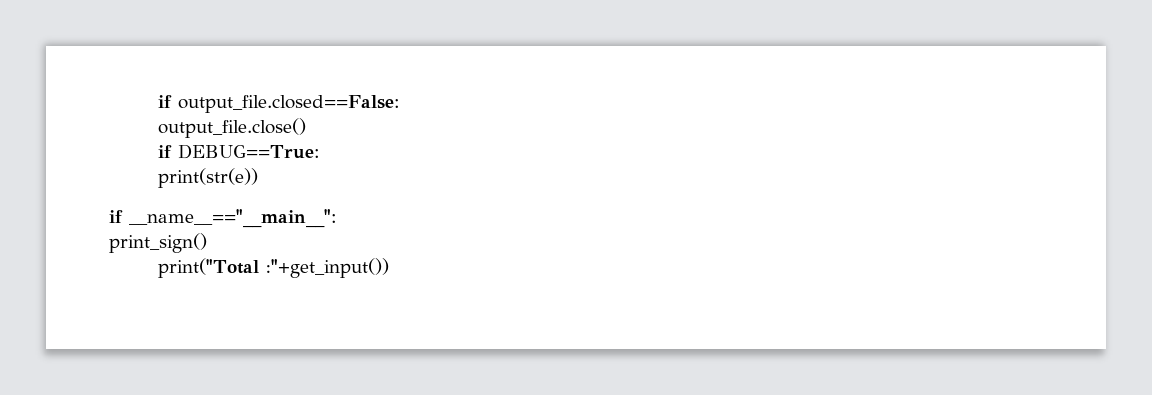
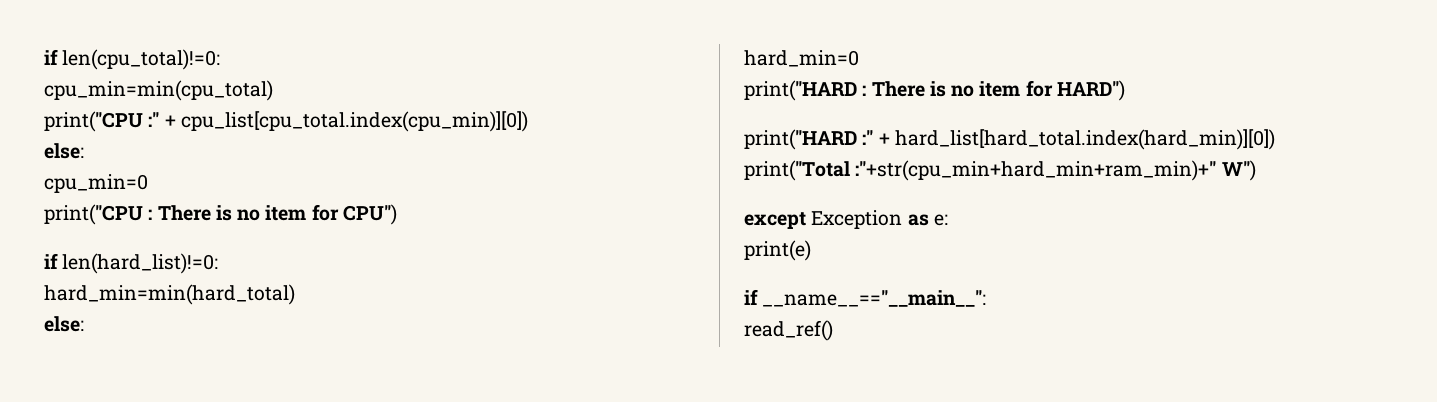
- if output_file.closed==False:
- output_file.close()
- if DEBUG==True:
- print(str(e))
+ if len(cpu_total)!=0:
+ cpu_min=min(cpu_total)
+ print("CPU :" + cpu_list[cpu_total.index(cpu_min)][0])
+ else:
+ cpu_min=0
+ print("CPU : There is no item for CPU")
+ if len(hard_list)!=0:
+ hard_min=min(hard_total)
+ else:
+ hard_min=0
+ print("HARD : There is no item for HARD")
+ print("HARD :" + hard_list[hard_total.index(hard_min)][0])
+ print("Total :"+str(cpu_min+hard_min+ram_min)+" W")
+ except Exception as e:
+ print(e)
- print_sign()
- print("Total :"+get_input())
+ read_ref()

